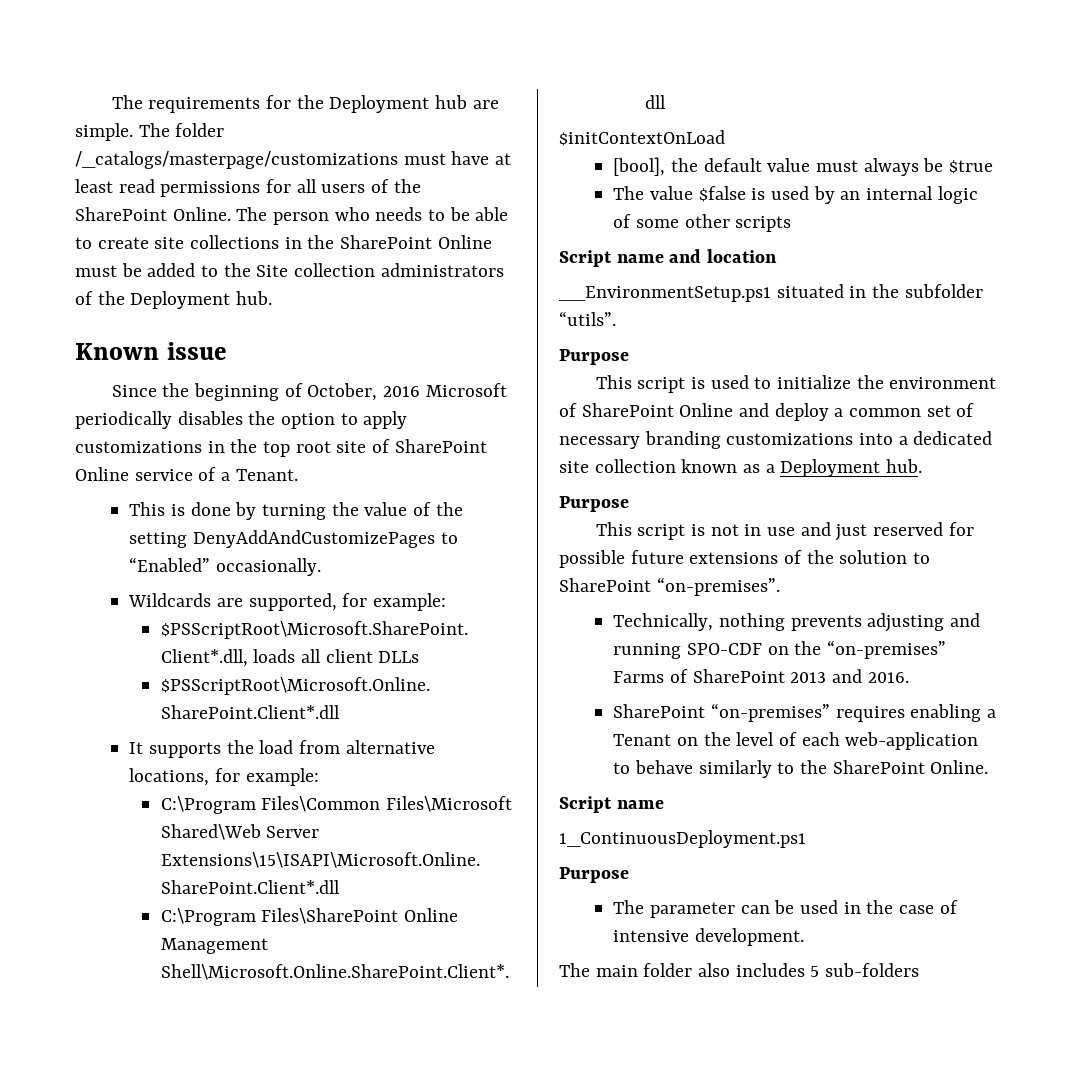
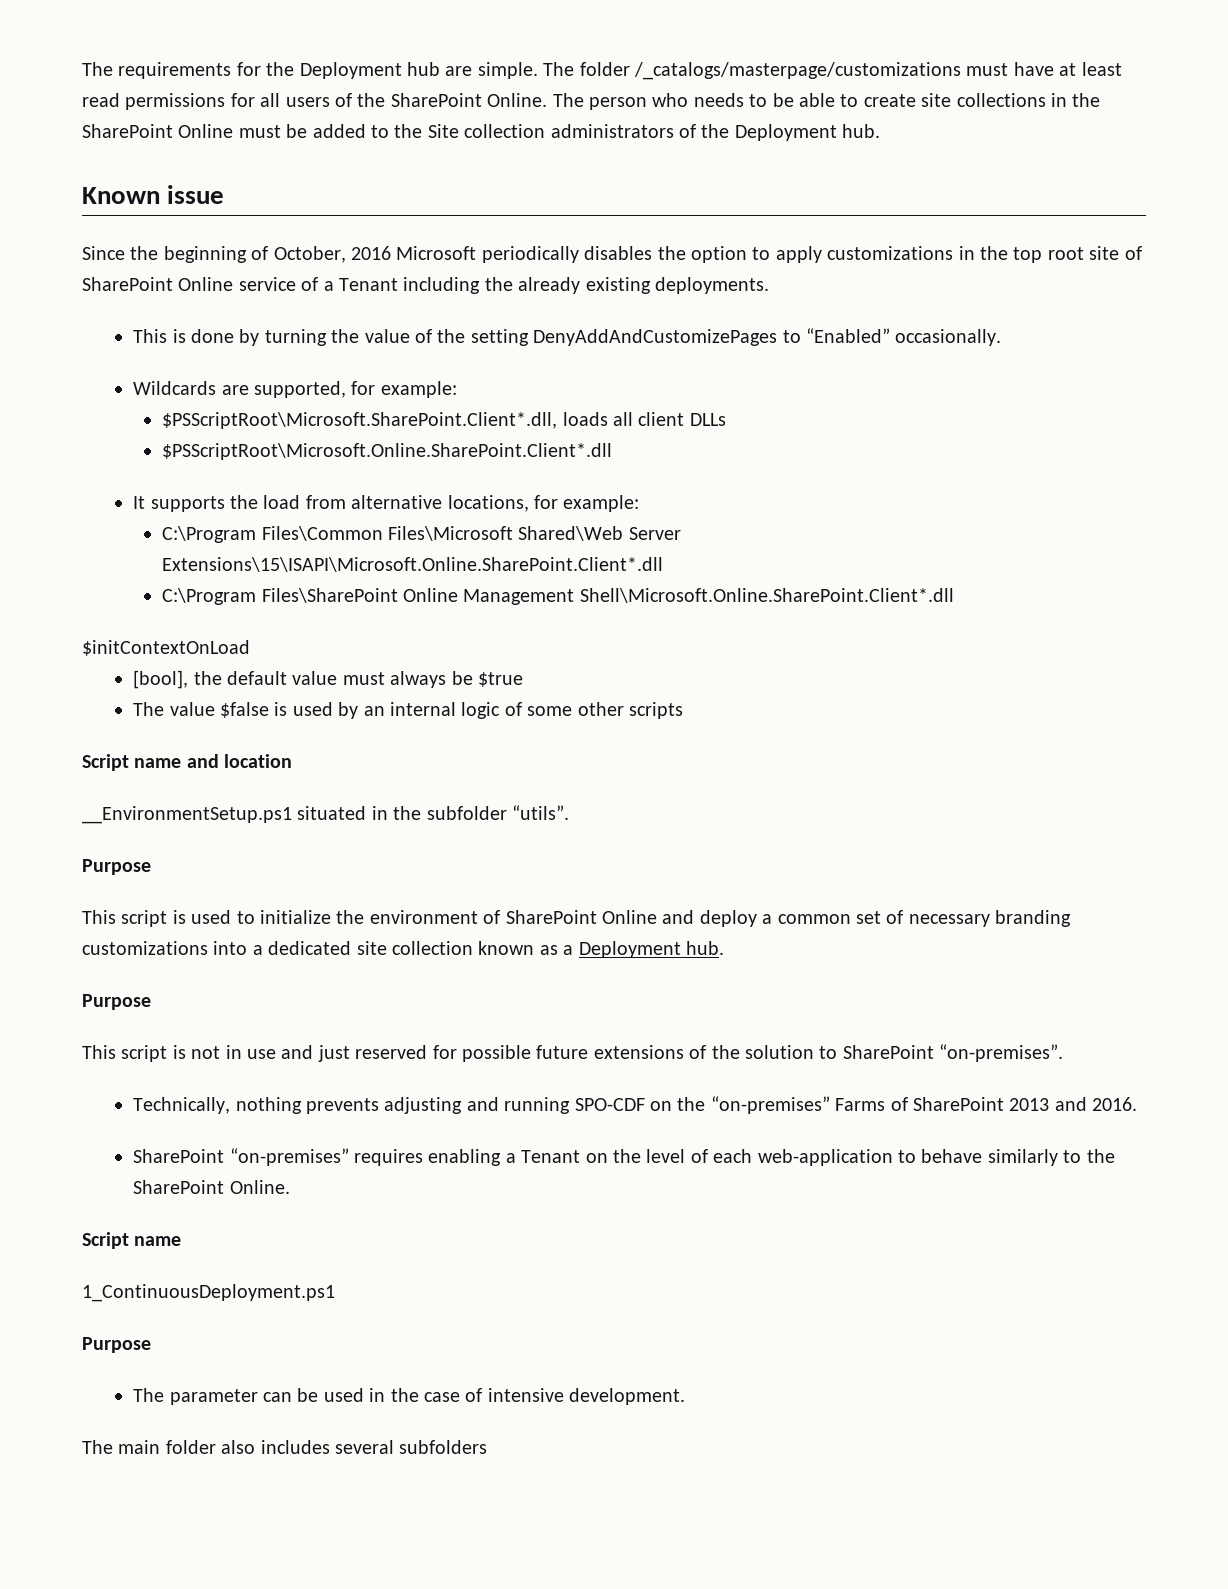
- Since the beginning of October, 2016 Microsoft periodically disables the option to apply customizations in the top root site of SharePoint Online service of a Tenant.
+ Since the beginning of October, 2016 Microsoft periodically disables the option to apply customizations in the top root site of SharePoint Online service of a Tenant including the already existing deployments.
- The main folder also includes 5 sub-folders
+ The main folder also includes several subfolders

